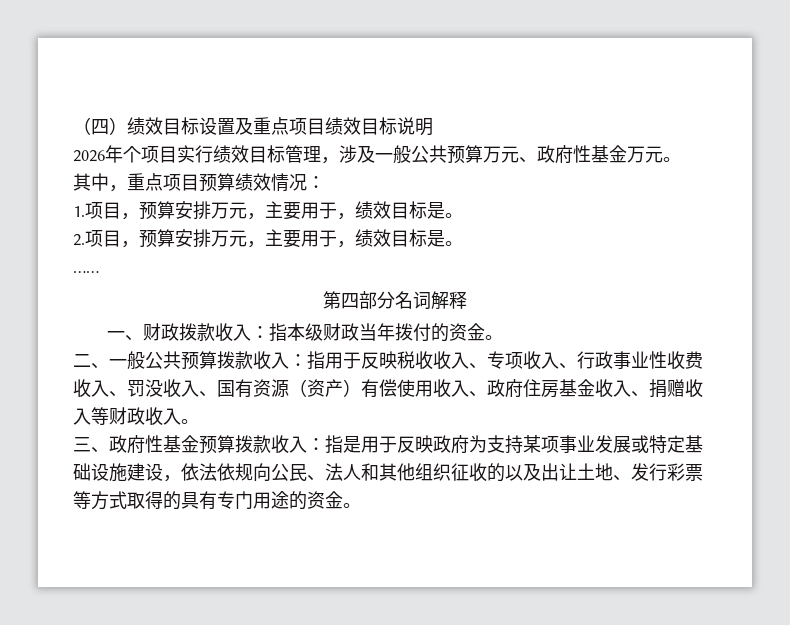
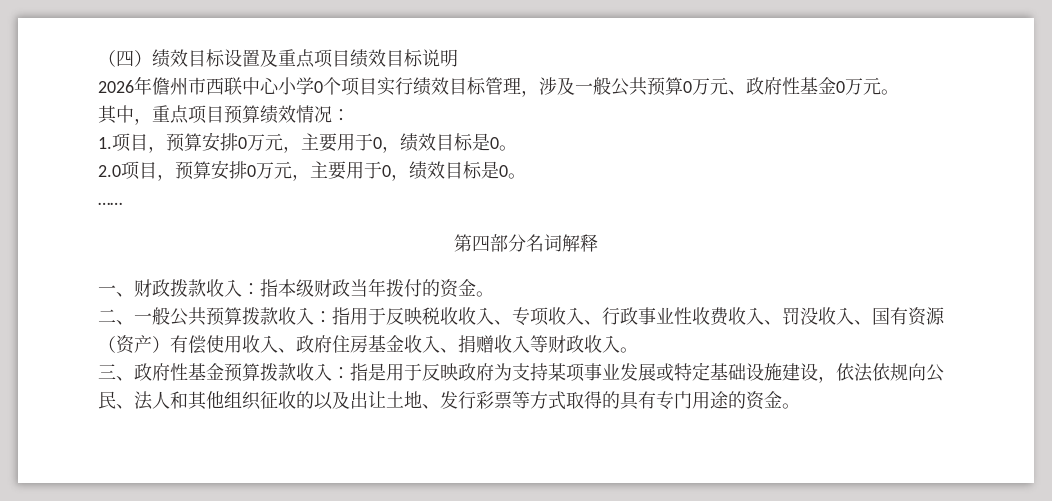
- 2026年个项目实行绩效目标管理，涉及一般公共预算万元、政府性基金万元。
+ 2026年儋州市西联中心小学0个项目实行绩效目标管理，涉及一般公共预算0万元、政府性基金0万元。
- 1.项目，预算安排万元，主要用于，绩效目标是。
- 2.项目，预算安排万元，主要用于，绩效目标是。
+ 1.项目，预算安排0万元，主要用于0，绩效目标是0。
+ 2.0项目，预算安排0万元，主要用于0，绩效目标是0。

